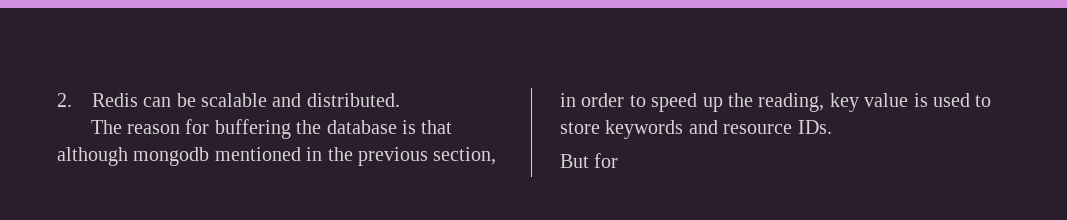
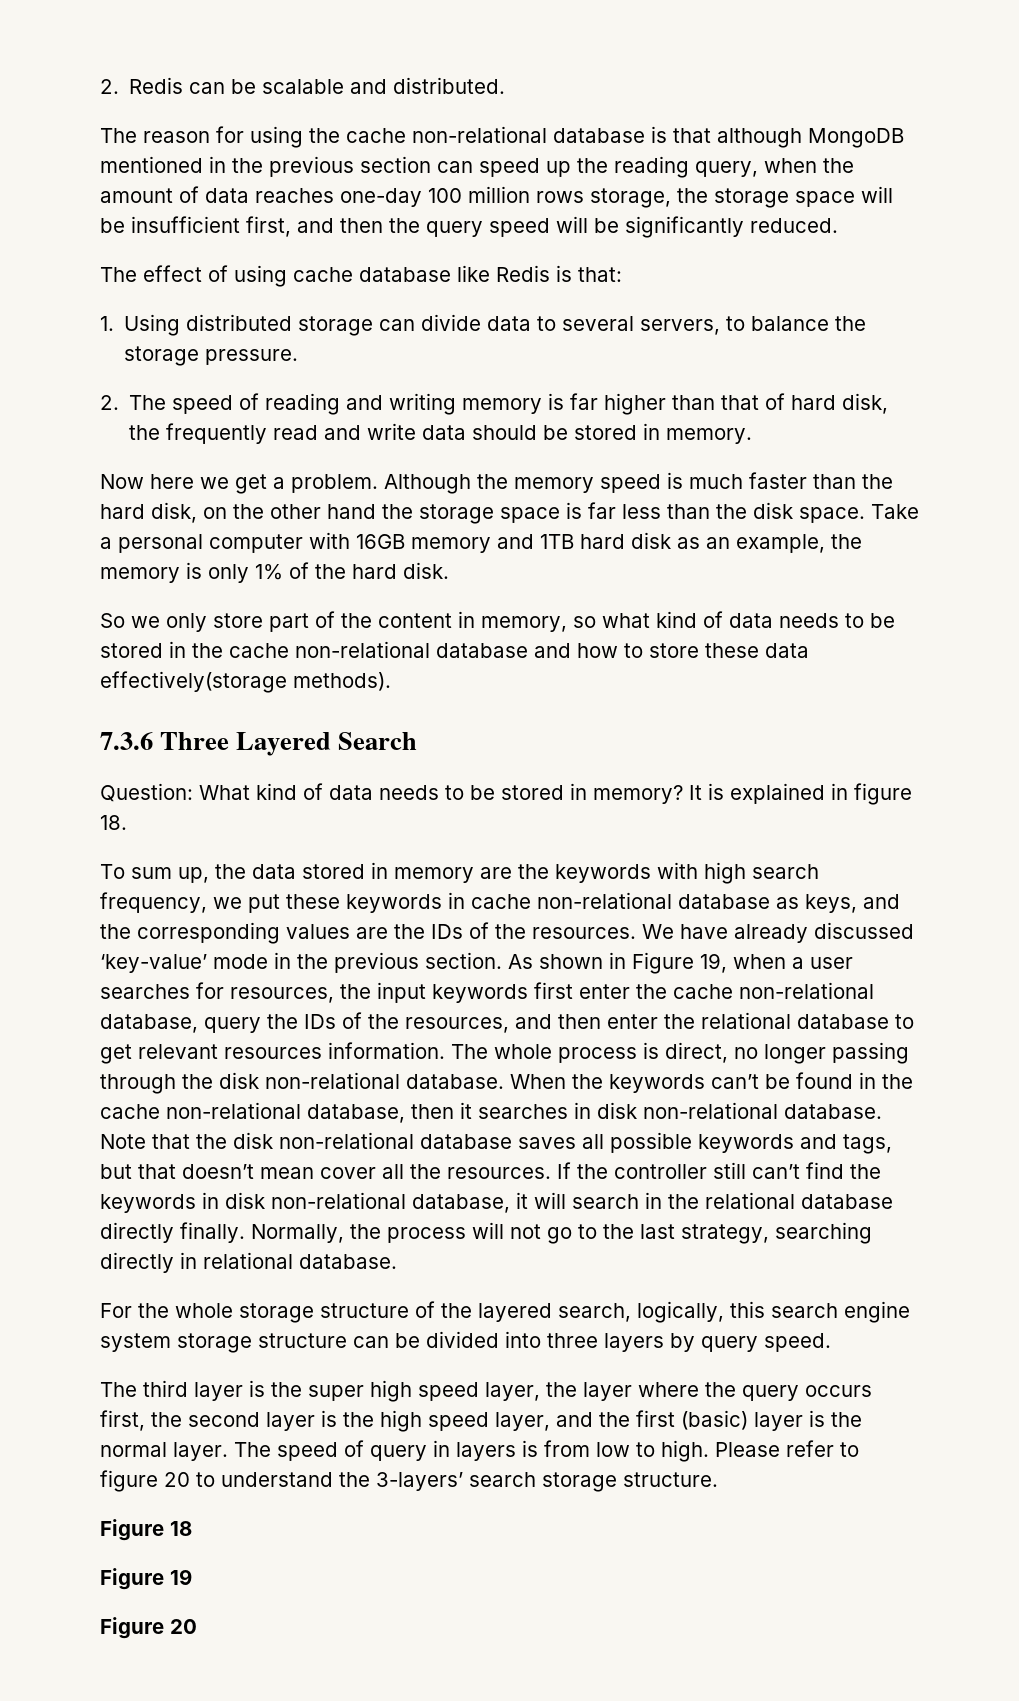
- The reason for buffering the database is that although mongodb mentioned in the previous section, in order to speed up the reading, key value is used to store keywords and resource IDs.
- But for
+ The reason for using the cache non-relational database is that although MongoDB mentioned in the previous section can speed up the reading query, when the amount of data reaches one-day 100 million rows storage, the storage space will be insufficient first, and then the query speed will be significantly reduced.
+ The effect of using cache database like Redis is that:
+ 1. Using distributed storage can divide data to several servers, to balance the storage pressure.
+ 2. The speed of reading and writing memory is far higher than that of hard disk, the frequently read and write data should be stored in memory.
+ Now here we get a problem. Although the memory speed is much faster than the hard disk, on the other hand the storage space is far less than the disk space. Take a personal computer with 16GB memory and 1TB hard disk as an example, the memory is only 1% of the hard disk.
+ So we only store part of the content in memory, so what kind of data needs to be stored in the cache non-relational database and how to store these data effectively(storage methods).
+ 7.3.6 Three Layered Search
+ Question: What kind of data needs to be stored in memory? It is explained in figure 18.
+ To sum up, the data stored in memory are the keywords with high search frequency, we put these keywords in cache non-relational database as keys, and the corresponding values are the IDs of the resources. We have already discussed ‘key-value’ mode in the previous section. As shown in Figure 19, when a user searches for resources, the input keywords first enter the cache non-relational database, query the IDs of the resources, and then enter the relational database to get relevant resources information. The whole process is direct, no longer passing through the disk non-relational database. When the keywords can’t be found in the cache non-relational database, then it searches in disk non-relational database. Note that the disk non-relational database saves all possible keywords and tags, but that doesn’t mean cover all the resources. If the controller still can’t find the keywords in disk non-relational database, it will search in the relational database directly finally. Normally, the process will not go to the last strategy, searching directly in relational database.
+ For the whole storage structure of the layered search, logically, this search engine system storage structure can be divided into three layers by query speed.
+ The third layer is the super high speed layer, the layer where the query occurs first, the second layer is the high speed layer, and the first (basic) layer is the normal layer. The speed of query in layers is from low to high. Please refer to figure 20 to understand the 3-layers’ search storage structure.
+ Figure 18
+ Figure 19
+ Figure 20

